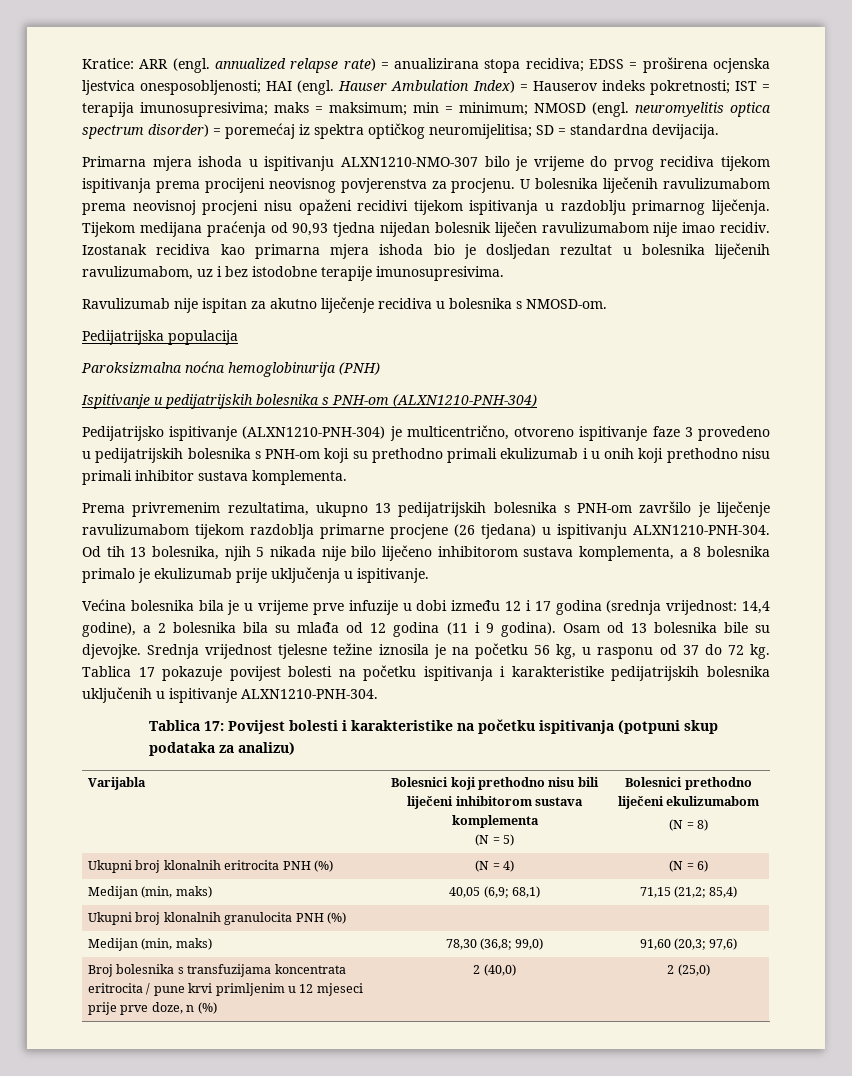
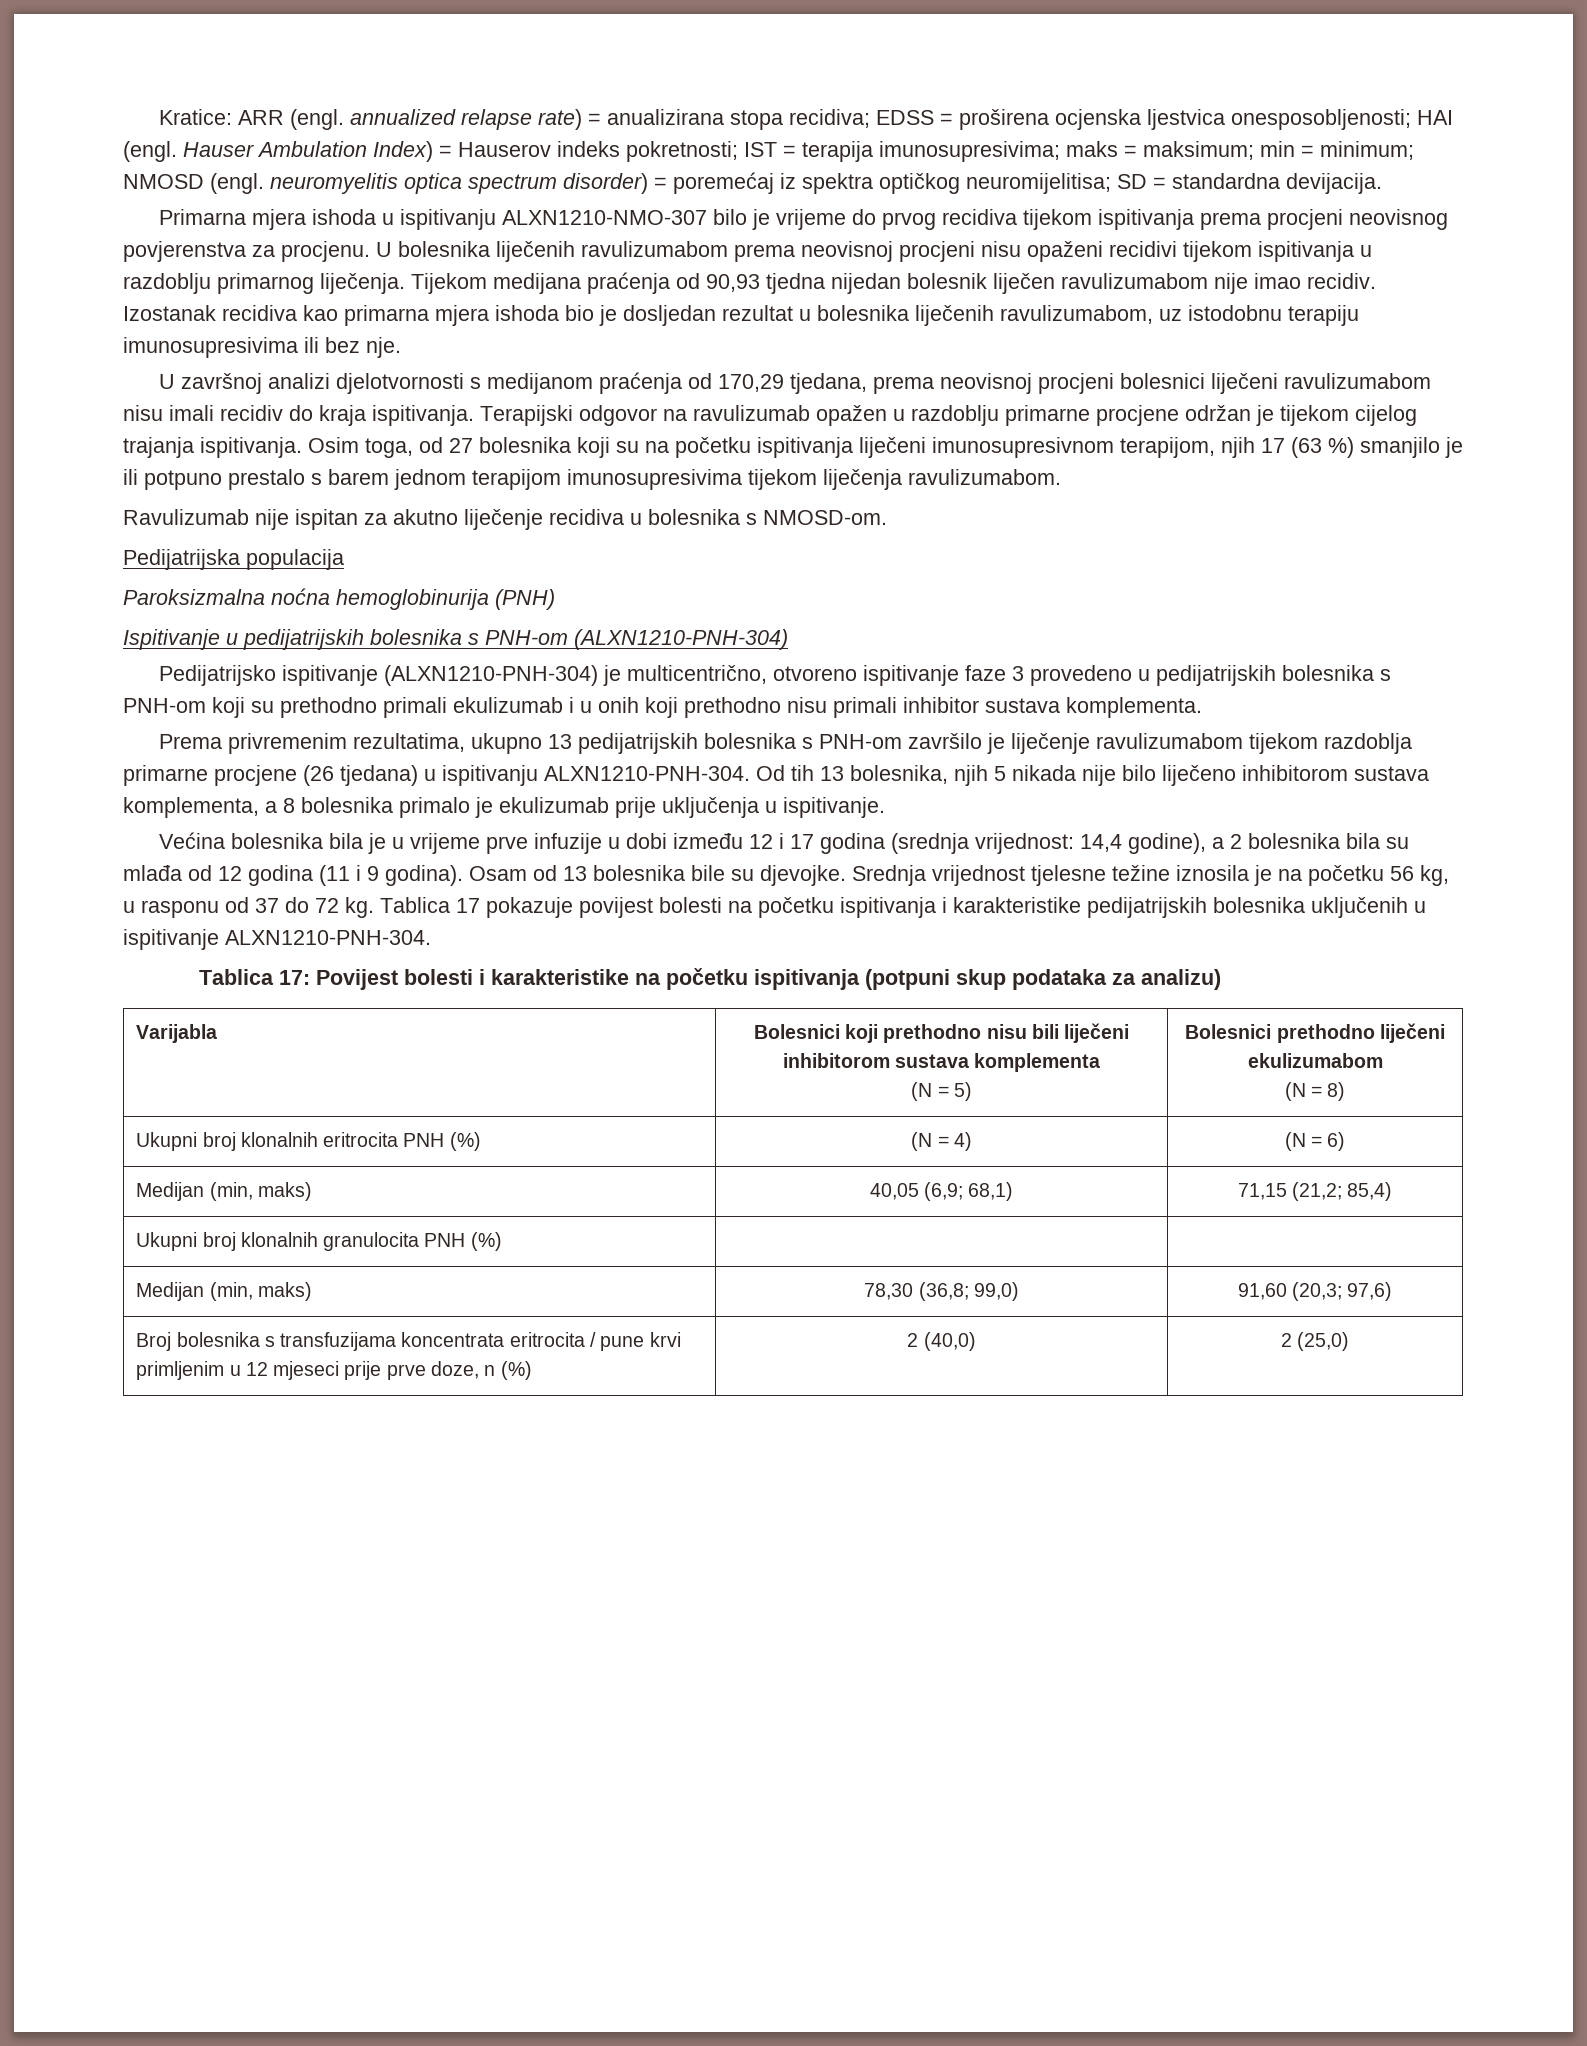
- Primarna mjera ishoda u ispitivanju ALXN1210-NMO-307 bilo je vrijeme do prvog recidiva tijekom ispitivanja prema procijeni neovisnog povjerenstva za procjenu.
+ Primarna mjera ishoda u ispitivanju ALXN1210-NMO-307 bilo je vrijeme do prvog recidiva tijekom ispitivanja prema procjeni neovisnog povjerenstva za procjenu.
- Izostanak recidiva kao primarna mjera ishoda bio je dosljedan rezultat u bolesnika liječenih ravulizumabom, uz i bez istodobne terapije imunosupresivima.
+ Izostanak recidiva kao primarna mjera ishoda bio je dosljedan rezultat u bolesnika liječenih ravulizumabom, uz istodobnu terapiju imunosupresivima ili bez nje.
+ U završnoj analizi djelotvornosti s medijanom praćenja od 170,29 tjedana, prema neovisnoj procjeni bolesnici liječeni ravulizumabom nisu imali recidiv do kraja ispitivanja. Terapijski odgovor na ravulizumab opažen u razdoblju primarne procjene održan je tijekom cijelog trajanja ispitivanja. Osim toga, od 27 bolesnika koji su na početku ispitivanja liječeni imunosupresivnom terapijom, njih 17 (63 %) smanjilo je ili potpuno prestalo s barem jednom terapijom imunosupresivima tijekom liječenja ravulizumabom.

